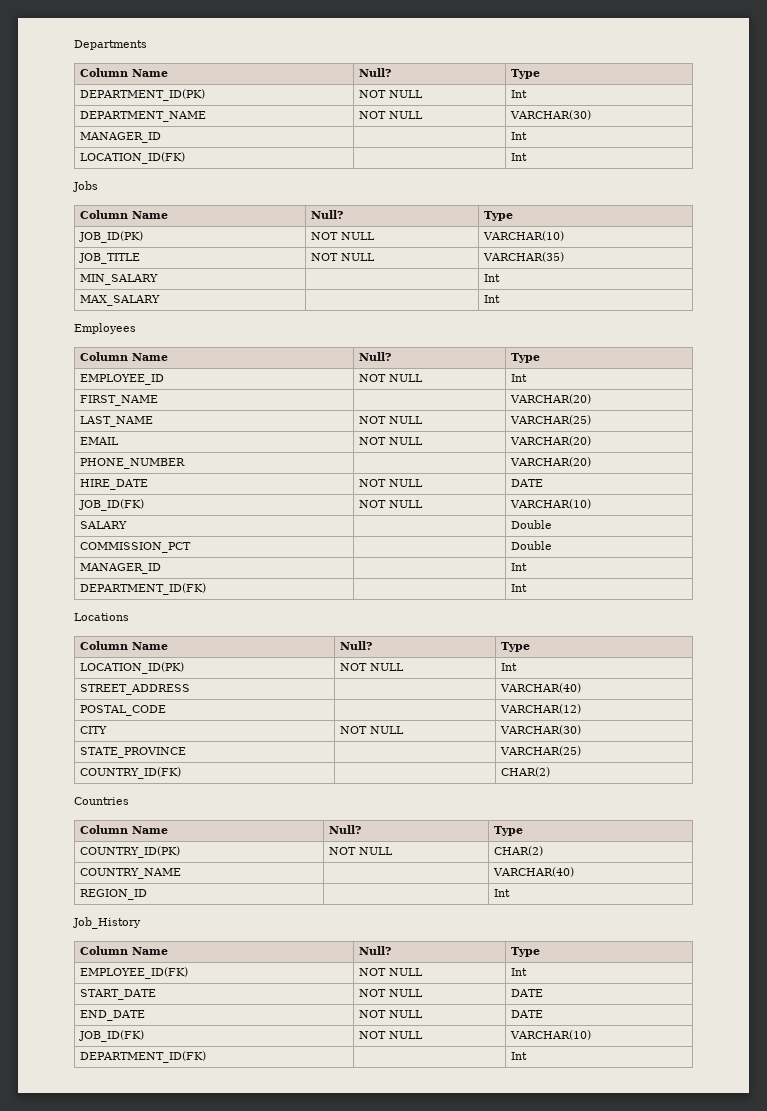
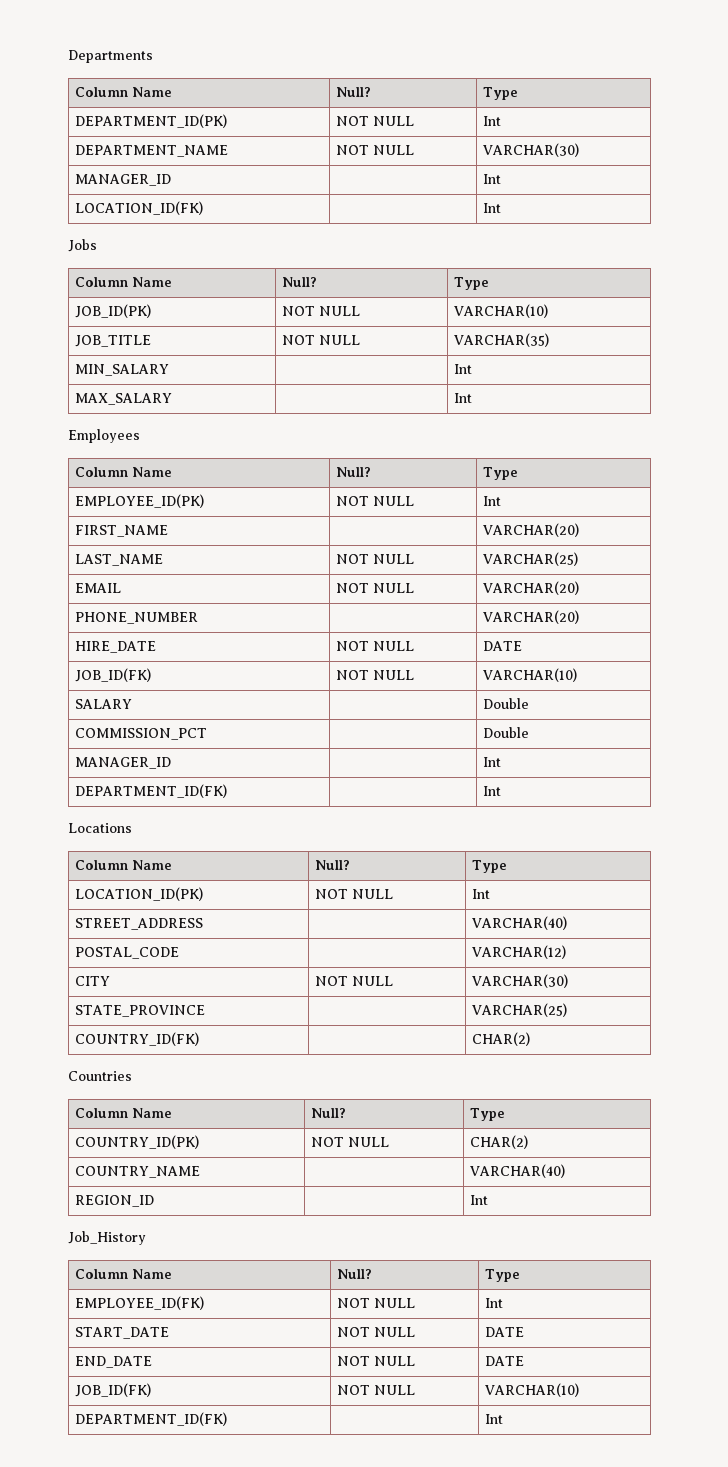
- EMPLOYEE_ID | NOT NULL | Int
+ EMPLOYEE_ID(PK) | NOT NULL | Int

